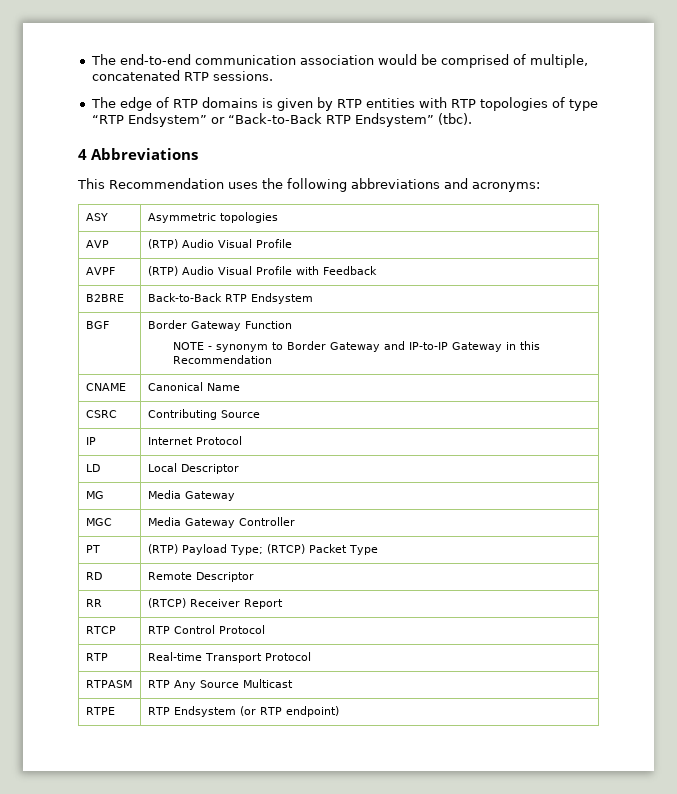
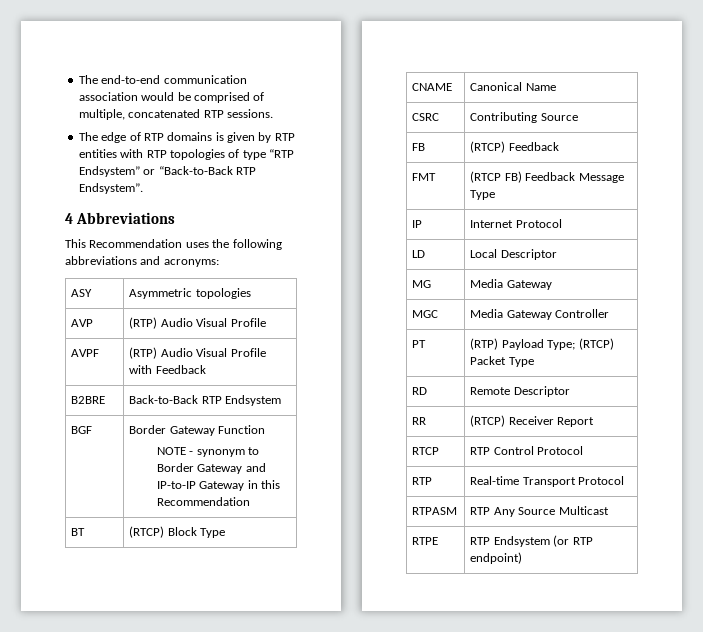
- The edge of RTP domains is given by RTP entities with RTP topologies of type “RTP Endsystem” or “Back-to-Back RTP Endsystem” (tbc).
+ The edge of RTP domains is given by RTP entities with RTP topologies of type “RTP Endsystem” or “Back-to-Back RTP Endsystem”.
+ BT | (RTCP) Block Type
+ FB | (RTCP) Feedback
+ FMT | (RTCP FB) Feedback Message Type

